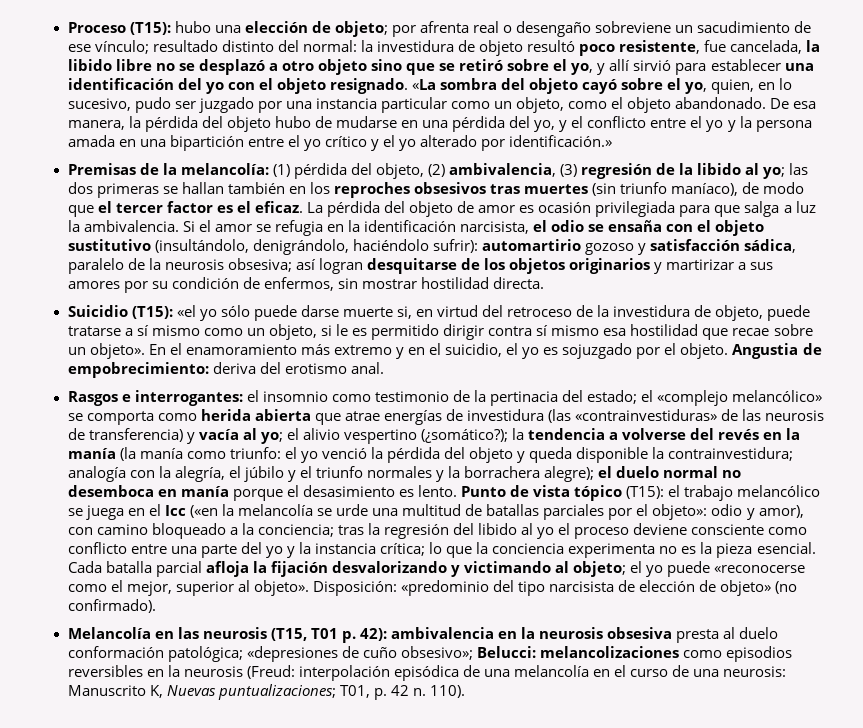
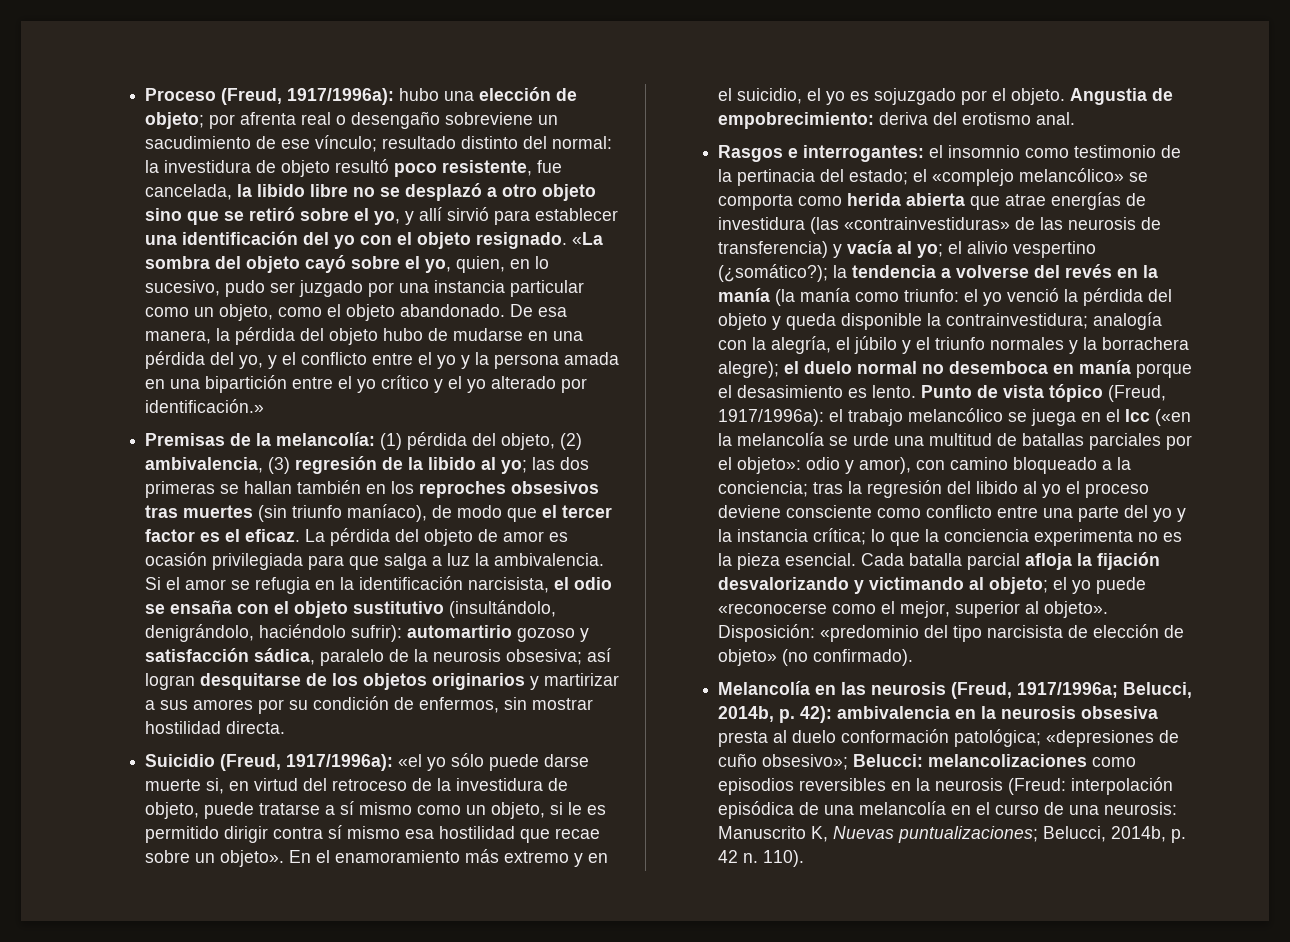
- Proceso (T15): hubo una elección de objeto; por afrenta real o desengaño sobreviene un sacudimiento de ese vínculo; resultado distinto del normal: la investidura de objeto resultó poco resistente, fue cancelada, la libido libre no se desplazó a otro objeto sino que se retiró sobre el yo, y allí sirvió para establecer una identificación del yo con el objeto resignado.
+ Proceso (Freud, 1917/1996a): hubo una elección de objeto; por afrenta real o desengaño sobreviene un sacudimiento de ese vínculo; resultado distinto del normal: la investidura de objeto resultó poco resistente, fue cancelada, la libido libre no se desplazó a otro objeto sino que se retiró sobre el yo, y allí sirvió para establecer una identificación del yo con el objeto resignado.
- Suicidio (T15): «el yo sólo puede darse muerte si, en virtud del retroceso de la investidura de objeto, puede tratarse a sí mismo como un objeto, si le es permitido dirigir contra sí mismo esa hostilidad que recae sobre un objeto».
+ Suicidio (Freud, 1917/1996a): «el yo sólo puede darse muerte si, en virtud del retroceso de la investidura de objeto, puede tratarse a sí mismo como un objeto, si le es permitido dirigir contra sí mismo esa hostilidad que recae sobre un objeto».
- Punto de vista tópico (T15):
+ Punto de vista tópico (Freud, 1917/1996a):
- Melancolía en las neurosis (T15, T01 p. 42): ambivalencia en la neurosis obsesiva presta al duelo conformación patológica; «depresiones de cuño obsesivo»; Belucci: melancolizaciones como episodios reversibles en la neurosis (Freud: interpolación episódica de una melancolía en el curso de una neurosis: Manuscrito K, Nuevas puntualizaciones; T01, p. 42 n.
+ Melancolía en las neurosis (Freud, 1917/1996a; Belucci, 2014b, p. 42): ambivalencia en la neurosis obsesiva presta al duelo conformación patológica; «depresiones de cuño obsesivo»; Belucci: melancolizaciones como episodios reversibles en la neurosis (Freud: interpolación episódica de una melancolía en el curso de una neurosis: Manuscrito K, Nuevas puntualizaciones; Belucci, 2014b, p. 42 n.

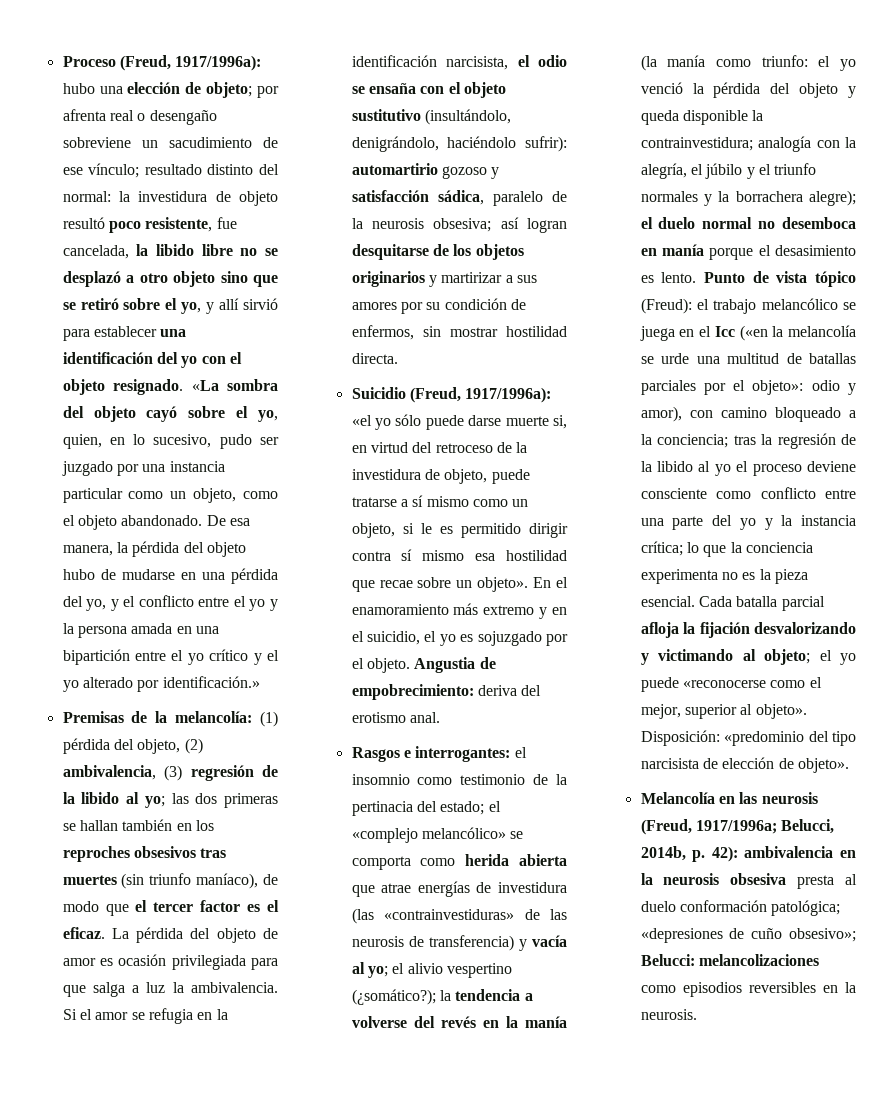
- Punto de vista tópico (Freud, 1917/1996a):
+ Punto de vista tópico (Freud):
- tras la regresión del libido al yo el proceso deviene consciente como conflicto entre una parte del yo y la instancia crítica;
+ tras la regresión de la libido al yo el proceso deviene consciente como conflicto entre una parte del yo y la instancia crítica;
- Disposición: «predominio del tipo narcisista de elección de objeto» (no confirmado).
+ Disposición: «predominio del tipo narcisista de elección de objeto».
- Melancolía en las neurosis (Freud, 1917/1996a; Belucci, 2014b, p. 42): ambivalencia en la neurosis obsesiva presta al duelo conformación patológica; «depresiones de cuño obsesivo»; Belucci: melancolizaciones como episodios reversibles en la neurosis (Freud: interpolación episódica de una melancolía en el curso de una neurosis: Manuscrito K, Nuevas puntualizaciones; Belucci, 2014b, p. 42 n. 110).
+ Melancolía en las neurosis (Freud, 1917/1996a; Belucci, 2014b, p. 42): ambivalencia en la neurosis obsesiva presta al duelo conformación patológica; «depresiones de cuño obsesivo»; Belucci: melancolizaciones como episodios reversibles en la neurosis.

